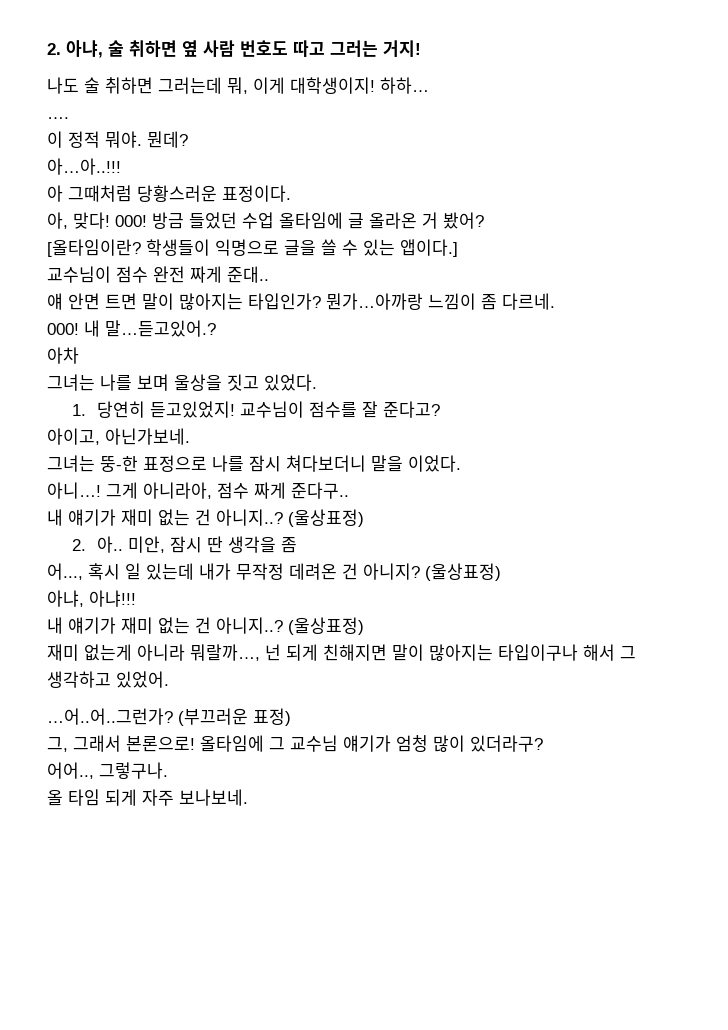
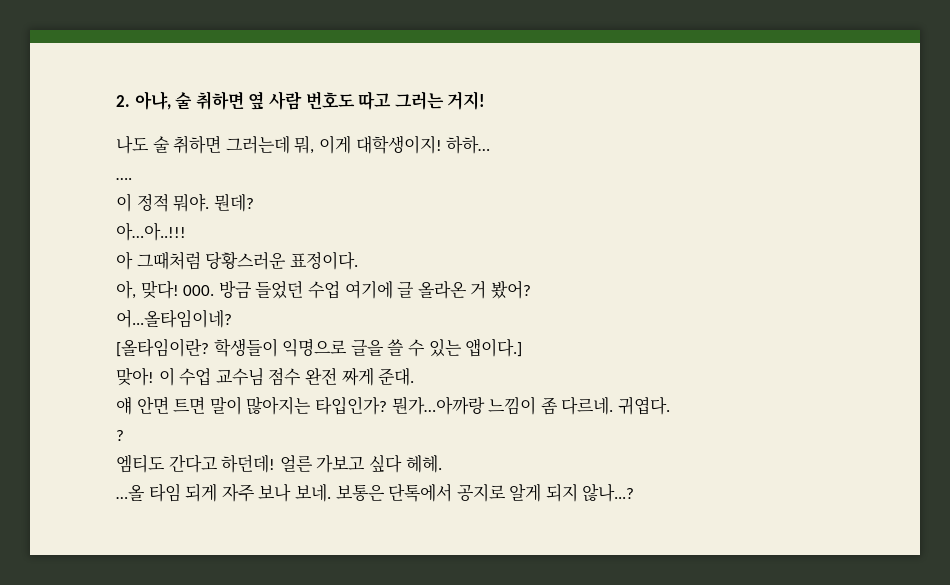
- 000! 방금 들었던 수업 올타임에 글 올라온 거 봤어?
+ 000. 방금 들었던 수업 여기에 글 올라온 거 봤어?
+ 어...올타임이네?
- 교수님이 점수 완전 짜게 준대..
+ 맞아! 이 수업 교수님 점수 완전 짜게 준대.
- 뭔가…아까랑 느낌이 좀 다르네.
- 000! 내 말…듣고있어.?
- 아차
- 그녀는 나를 보며 울상을 짓고 있었다.
- 1. 당연히 듣고있었지! 교수님이 점수를 잘 준다고?
- 아이고, 아닌가보네.
- 그녀는 뚱-한 표정으로 나를 잠시 쳐다보더니 말을 이었다.
- 아니…! 그게 아니라아, 점수 짜게 준다구..
- 내 얘기가 재미 없는 건 아니지..? (울상표정)
- 2. 아.. 미안, 잠시 딴 생각을 좀
- 어..., 혹시 일 있는데 내가 무작정 데려온 건 아니지? (울상표정)
- 아냐, 아냐!!!
- 내 얘기가 재미 없는 건 아니지..? (울상표정)
- 재미 없는게 아니라 뭐랄까…, 넌 되게 친해지면 말이 많아지는 타입이구나 해서 그 생각하고 있었어.
- …어..어..그런가? (부끄러운 표정)
- 그, 그래서 본론으로! 올타임에 그 교수님 얘기가 엄청 많이 있더라구?
- 어어.., 그렇구나.
- 올 타임 되게 자주 보나보네.
+ 뭔가…아까랑 느낌이 좀 다르네. 귀엽다.
+ ?
+ 엠티도 간다고 하던데! 얼른 가보고 싶다 헤헤.
+ …올 타임 되게 자주 보나 보네. 보통은 단톡에서 공지로 알게 되지 않나...?

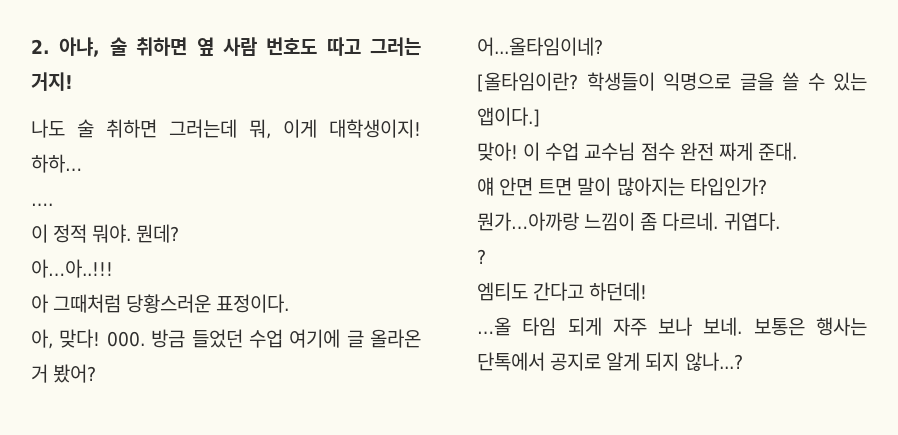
- 얼른 가보고 싶다 헤헤.
- 보통은 단톡에서 공지로 알게 되지 않나...?
+ 보통은 행사는 단톡에서 공지로 알게 되지 않나...?

